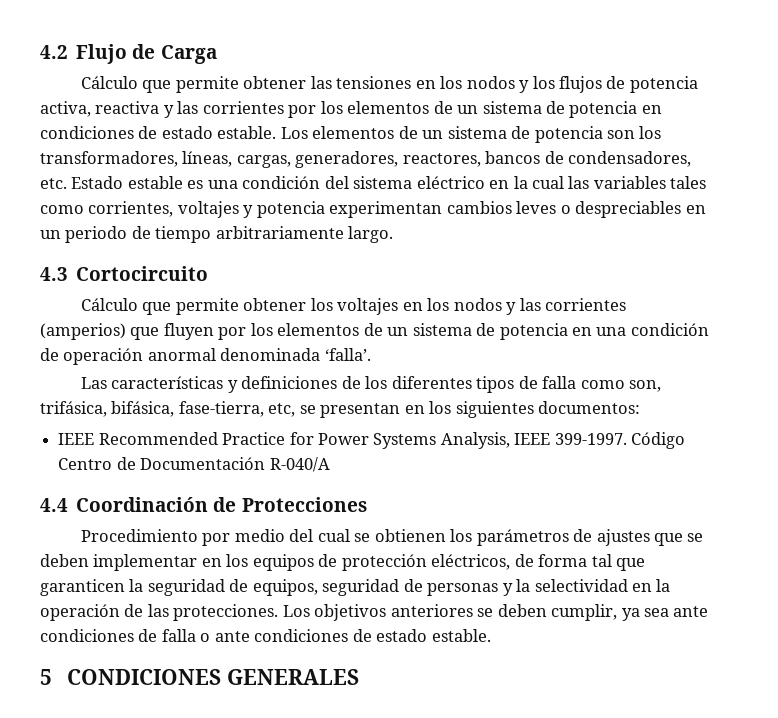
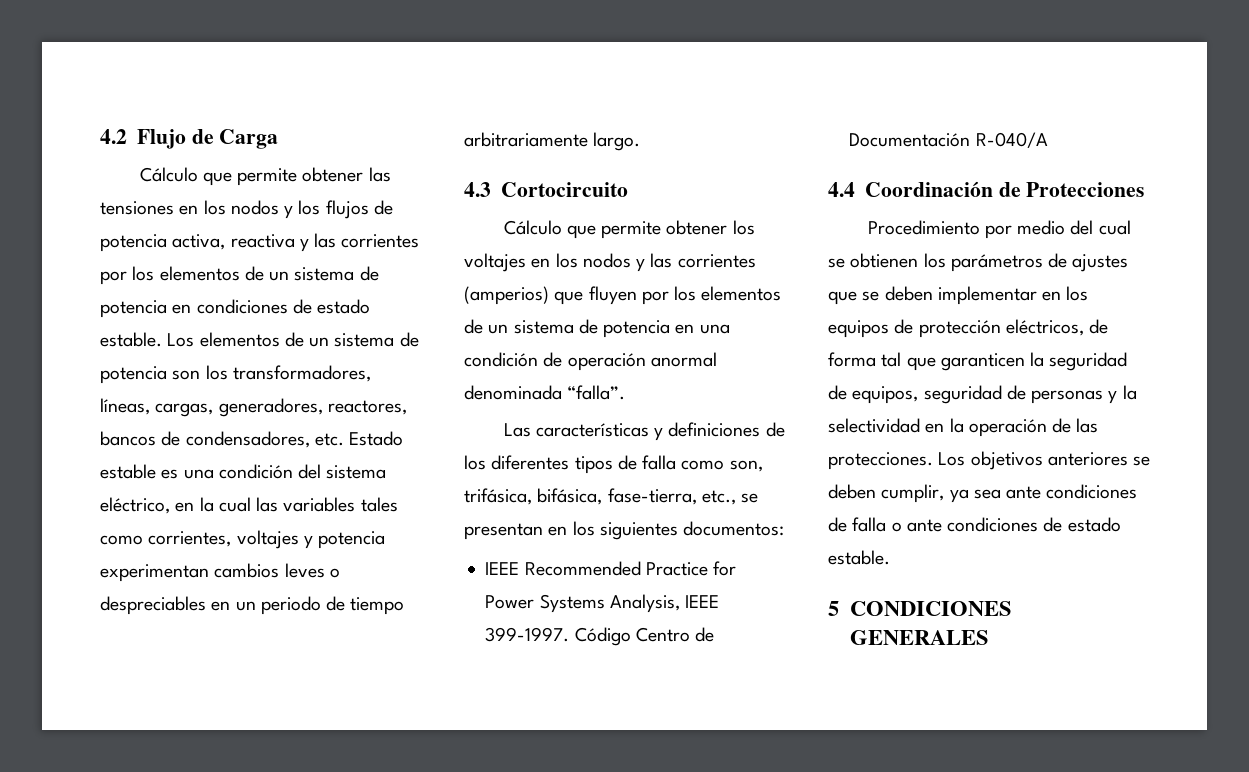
- Los elementos de un sistema de potencia son los transformadores, líneas, cargas, generadores, reactores, bancos de condensadores, etc. Estado estable es una condición del sistema eléctrico en la cual las variables tales como corrientes, voltajes y potencia experimentan cambios leves o despreciables en un periodo de tiempo arbitrariamente largo.
+ Los elementos de un sistema de potencia son los transformadores, líneas, cargas, generadores, reactores, bancos de condensadores, etc. Estado estable es una condición del sistema eléctrico, en la cual las variables tales como corrientes, voltajes y potencia experimentan cambios leves o despreciables en un periodo de tiempo arbitrariamente largo.
- Cálculo que permite obtener los voltajes en los nodos y las corrientes (amperios) que fluyen por los elementos de un sistema de potencia en una condición de operación anormal denominada ‘falla’.
+ Cálculo que permite obtener los voltajes en los nodos y las corrientes (amperios) que fluyen por los elementos de un sistema de potencia en una condición de operación anormal denominada “falla”.
- Las características y definiciones de los diferentes tipos de falla como son, trifásica, bifásica, fase-tierra, etc, se presentan en los siguientes documentos:
+ Las características y definiciones de los diferentes tipos de falla como son, trifásica, bifásica, fase-tierra, etc., se presentan en los siguientes documentos:

